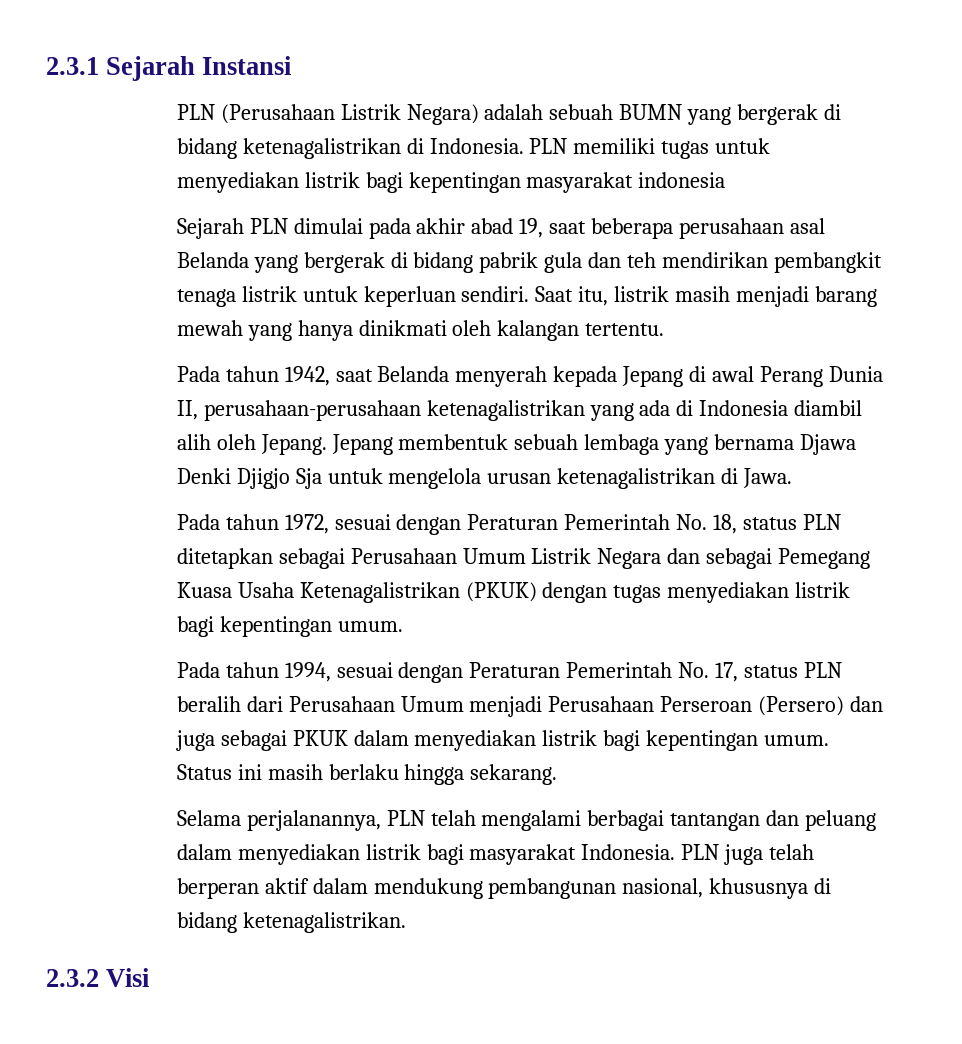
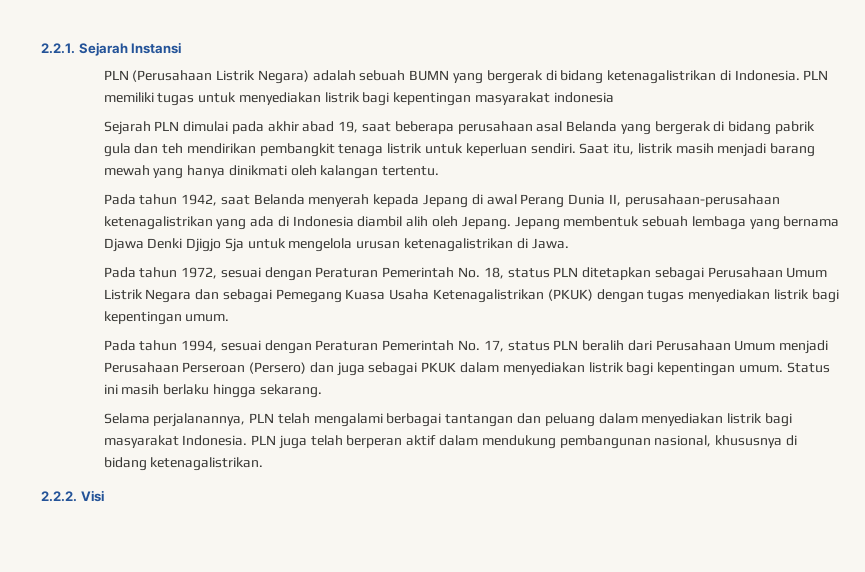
- 2.3.1 Sejarah Instansi
+ 2.2.1. Sejarah Instansi
- 2.3.2 Visi
+ 2.2.2. Visi

